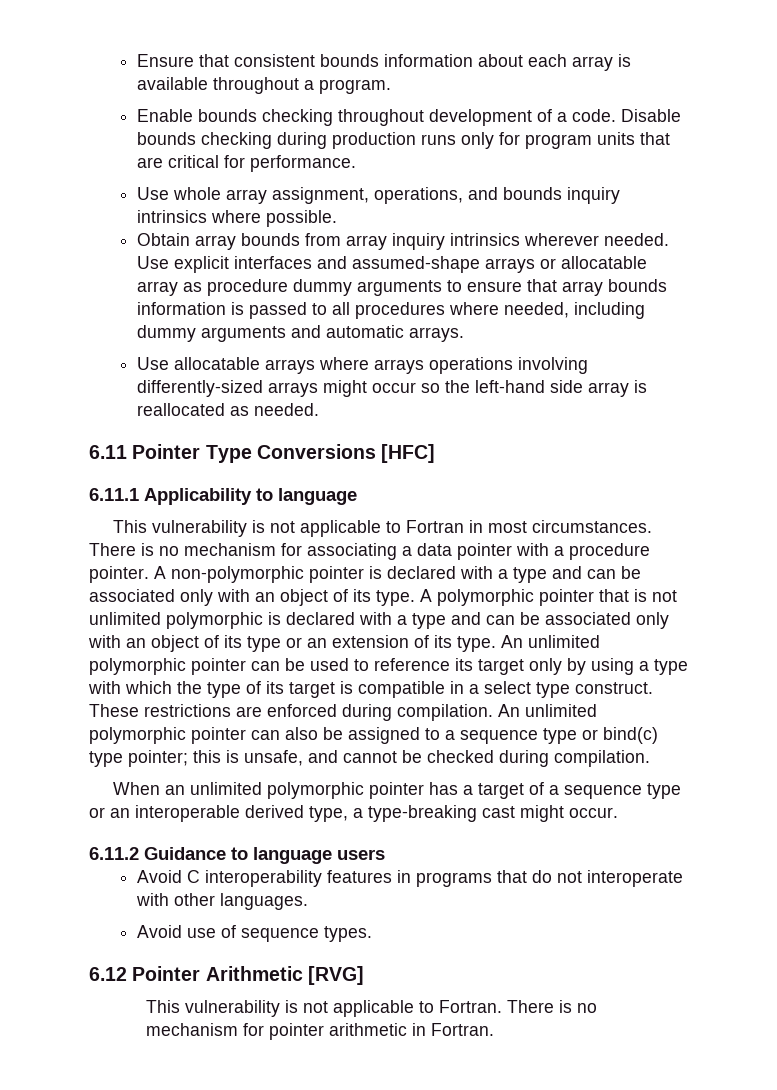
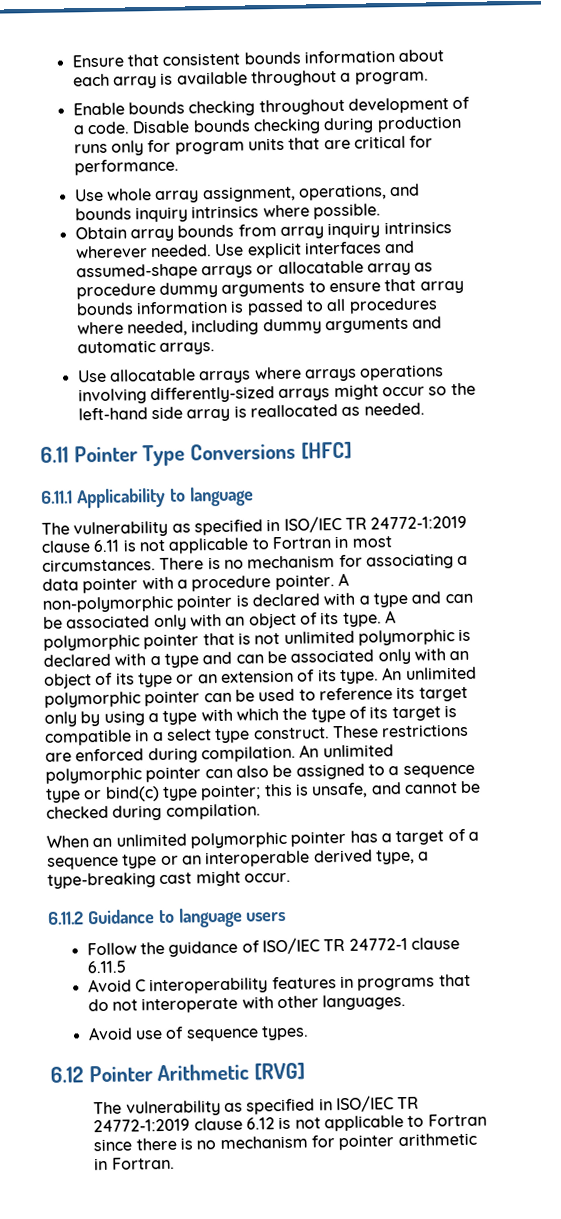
- This vulnerability is not applicable to Fortran in most circumstances.
+ The vulnerability as specified in ISO/IEC TR 24772-1:2019 clause 6.11 is not applicable to Fortran in most circumstances.
+ Follow the guidance of ISO/IEC TR 24772-1 clause 6.11.5
- This vulnerability is not applicable to Fortran. There is no mechanism for pointer arithmetic in Fortran.
+ The vulnerability as specified in ISO/IEC TR 24772-1:2019 clause 6.12 is not applicable to Fortran since there is no mechanism for pointer arithmetic in Fortran.

